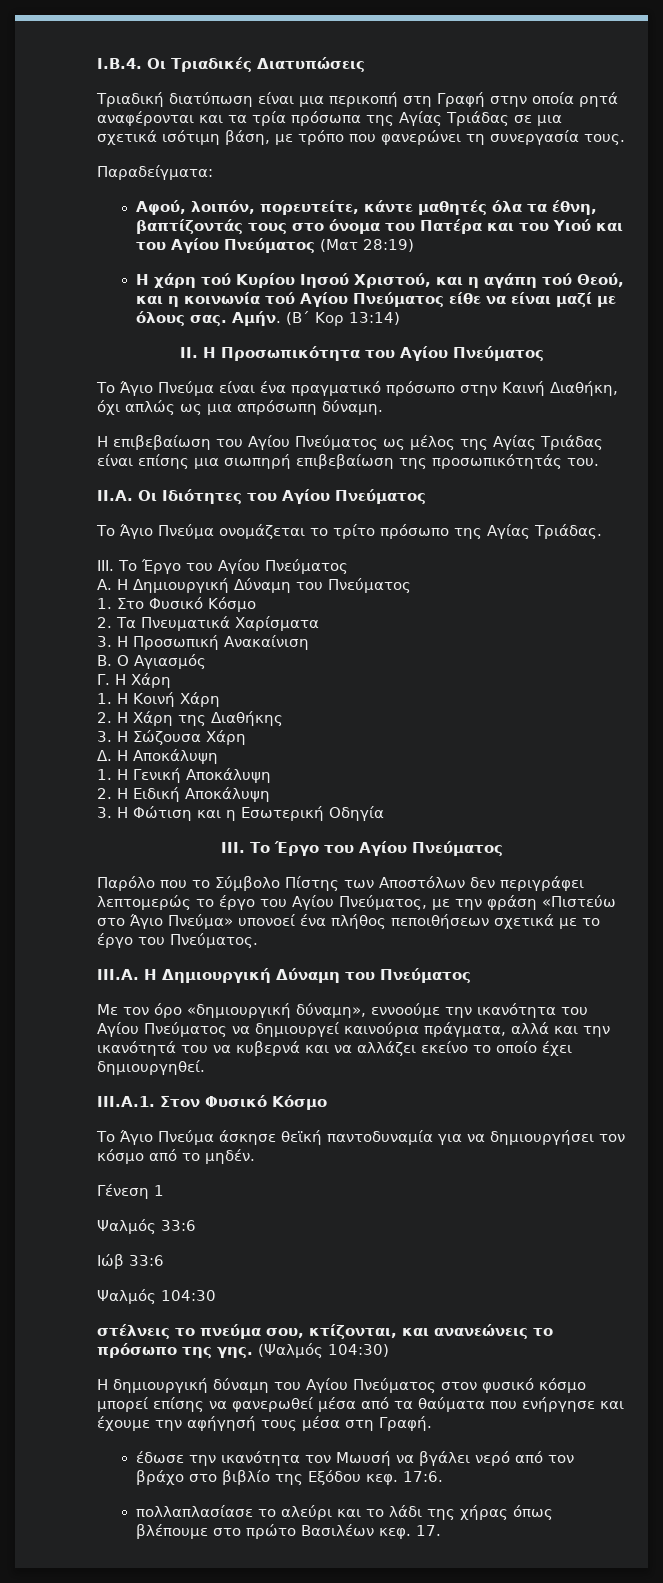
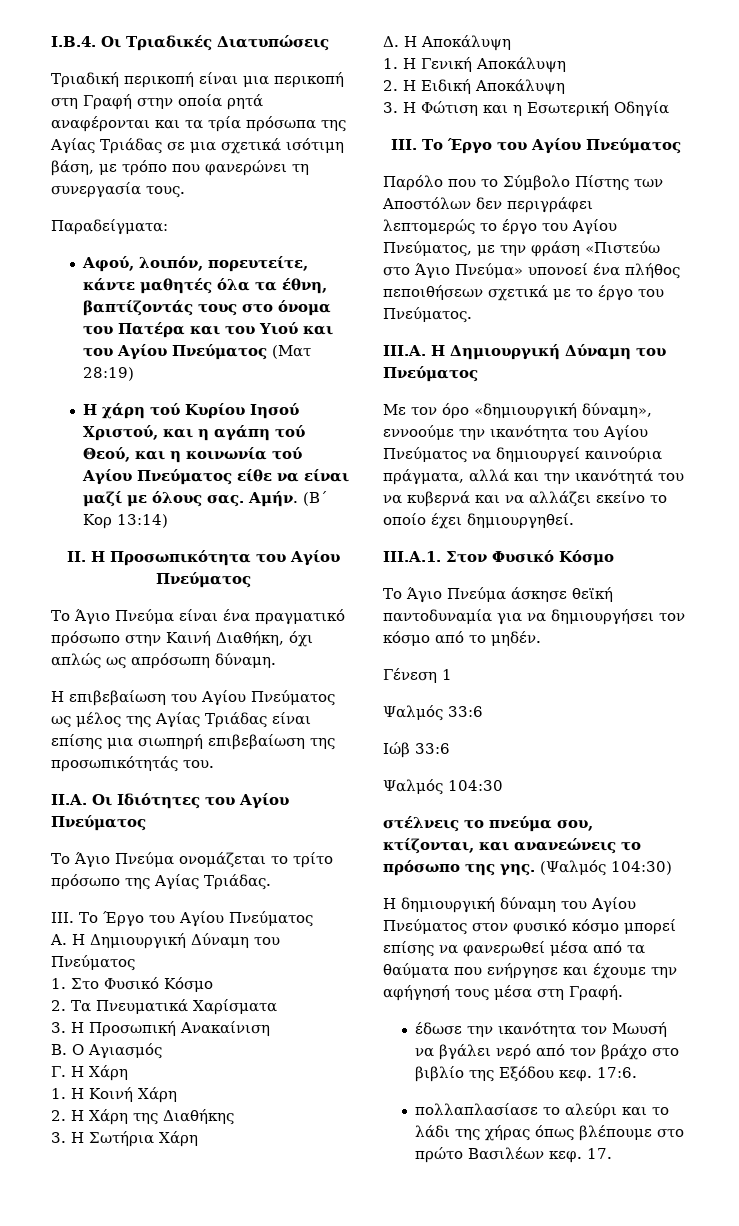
- Τριαδική διατύπωση είναι μια περικοπή στη Γραφή στην οποία ρητά αναφέρονται και τα τρία πρόσωπα της Αγίας Τριάδας σε μια σχετικά ισότιμη βάση, με τρόπο που φανερώνει τη συνεργασία τους.
+ Τριαδική περικοπή είναι μια περικοπή στη Γραφή στην οποία ρητά αναφέρονται και τα τρία πρόσωπα της Αγίας Τριάδας σε μια σχετικά ισότιμη βάση, με τρόπο που φανερώνει τη συνεργασία τους.
- Το Άγιο Πνεύμα είναι ένα πραγματικό πρόσωπο στην Καινή Διαθήκη, όχι απλώς ως μια απρόσωπη δύναμη.
+ Το Άγιο Πνεύμα είναι ένα πραγματικό πρόσωπο στην Καινή Διαθήκη, όχι απλώς ως απρόσωπη δύναμη.
- 3. Η Σώζουσα Χάρη
+ 3. Η Σωτήρια Χάρη

